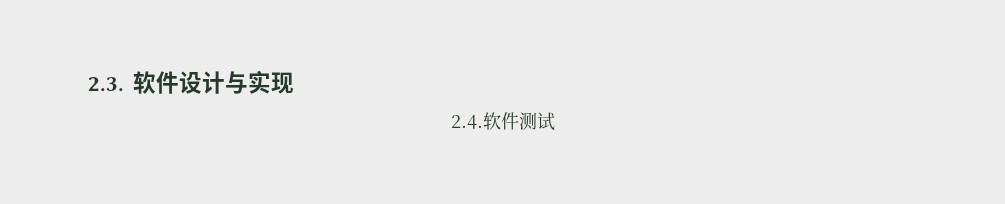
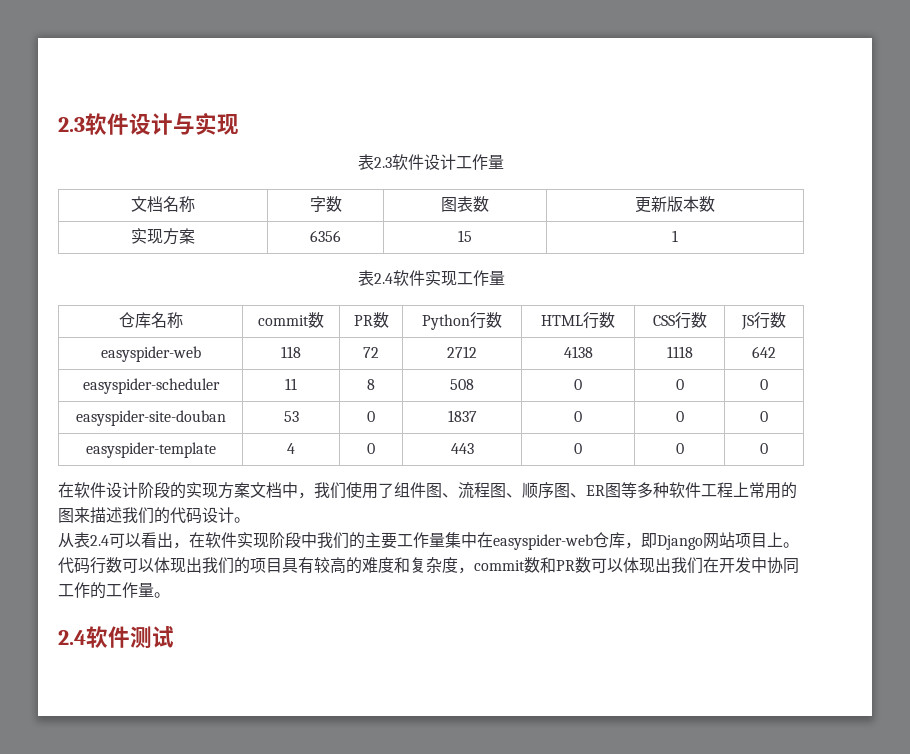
- 2.3.软件设计与实现
+ 2.3软件设计与实现
- 2.4.软件测试
+ 表2.3软件设计工作量
+ 文档名称 | 字数 | 图表数 | 更新版本数
+ 实现方案 | 6356 | 15 | 1
+ 表2.4软件实现工作量
+ 仓库名称 | commit数 | PR数 | Python行数 | HTML行数 | CSS行数 | JS行数
+ easyspider-web | 118 | 72 | 2712 | 4138 | 1118 | 642
+ easyspider-scheduler | 11 | 8 | 508 | 0 | 0 | 0
+ easyspider-site-douban | 53 | 0 | 1837 | 0 | 0 | 0
+ easyspider-template | 4 | 0 | 443 | 0 | 0 | 0
+ 在软件设计阶段的实现方案文档中，我们使用了组件图、流程图、顺序图、ER图等多种软件工程上常用的图来描述我们的代码设计。
+ 从表2.4可以看出，在软件实现阶段中我们的主要工作量集中在easyspider-web仓库，即Django网站项目上。代码行数可以体现出我们的项目具有较高的难度和复杂度，commit数和PR数可以体现出我们在开发中协同工作的工作量。
+ 2.4软件测试

